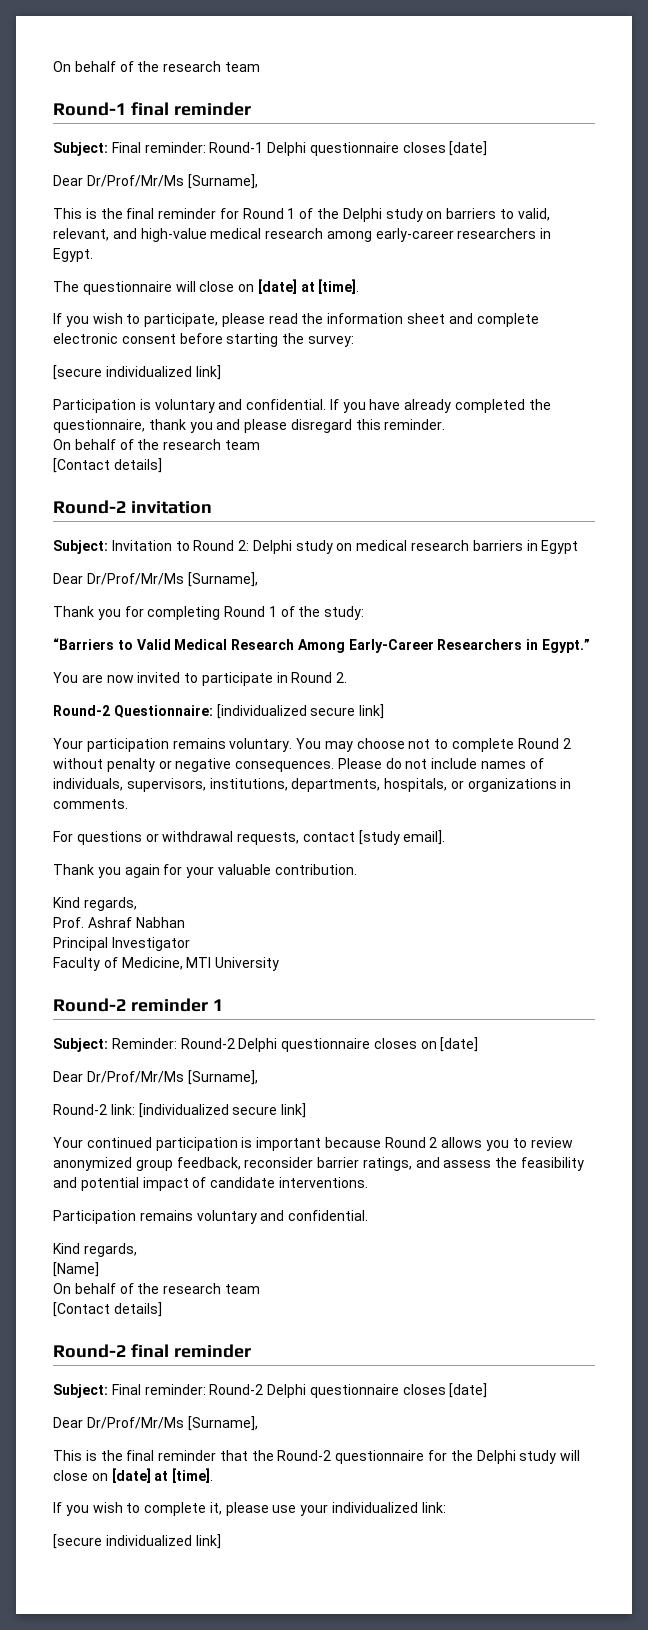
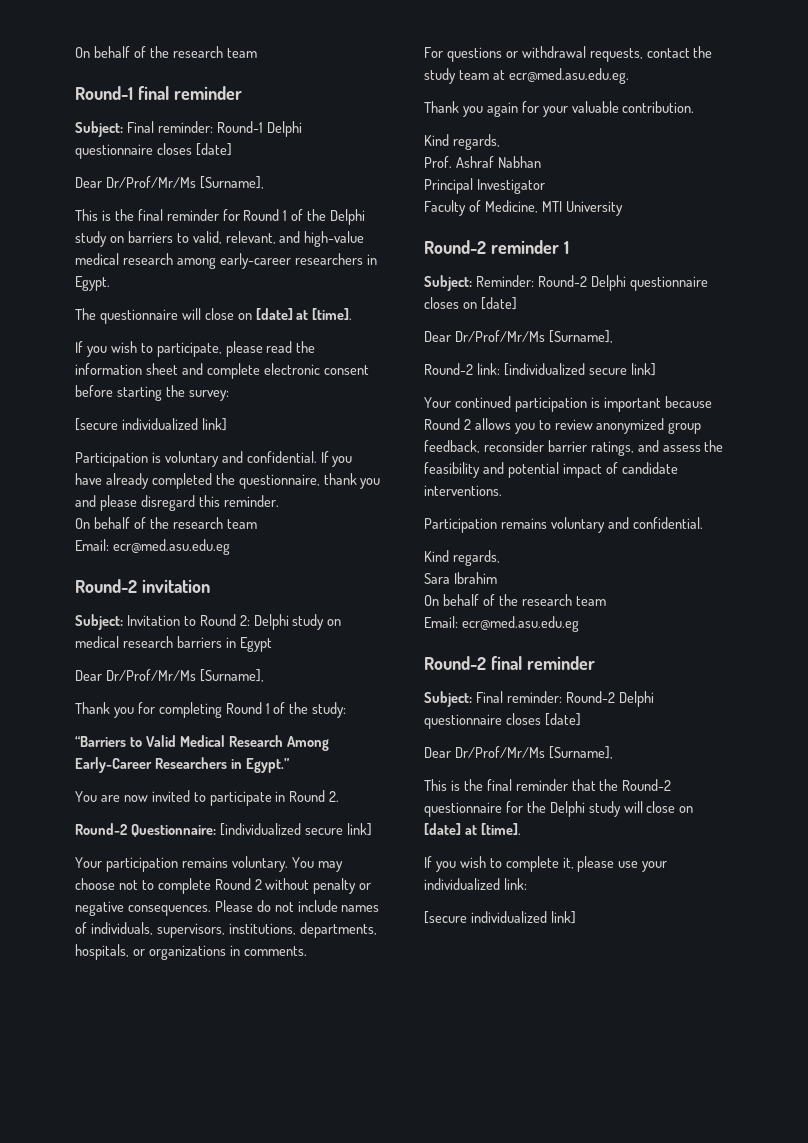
  If you have already completed the questionnaire, thank you and please disregard this reminder.
  On behalf of the research team
- [Contact details]
+ Email: ecr@med.asu.edu.eg
- For questions or withdrawal requests, contact [study email].
+ For questions or withdrawal requests, contact the study team at ecr@med.asu.edu.eg.
- [Name]
+ Sara Ibrahim
  On behalf of the research team
- [Contact details]
+ Email: ecr@med.asu.edu.eg

